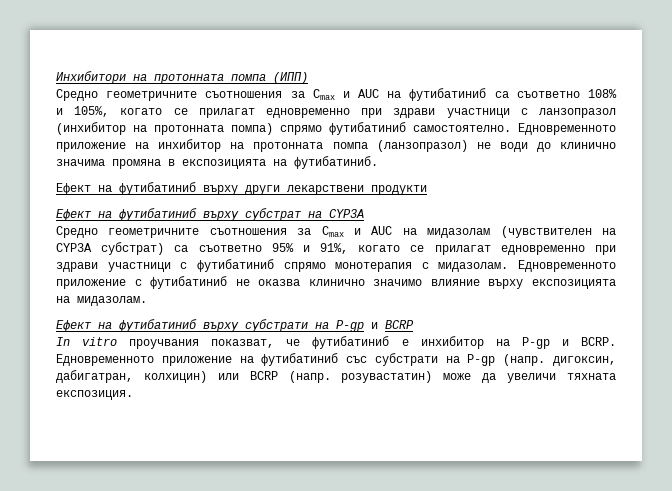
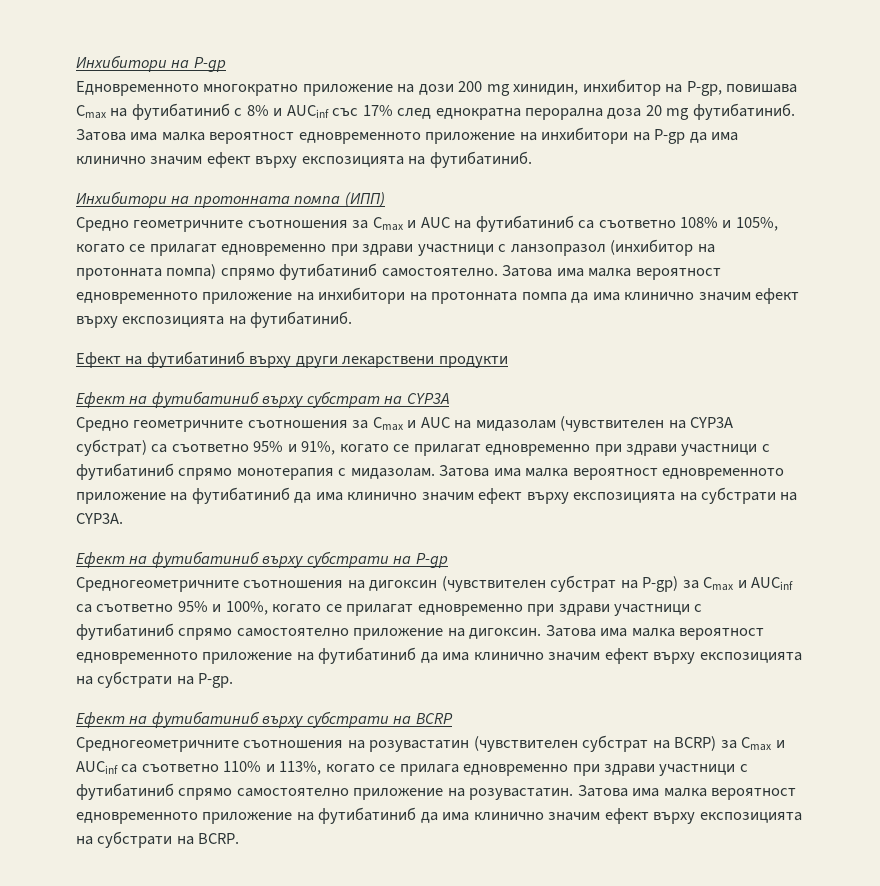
+ Инхибитори на P-gp
+ Едновременното многократно приложение на дози 200 mg хинидин, инхибитор на P-gp, повишава Cmax на футибатиниб с 8% и AUCinf със 17% след еднократна перорална доза 20 mg футибатиниб. Затова има малка вероятност едновременното приложение на инхибитори на P-gp да има клинично значим ефект върху експозицията на футибатиниб.
- Едновременното приложение на инхибитор на протонната помпа (ланзопразол) не води до клинично значима промяна в експозицията на футибатиниб.
+ Затова има малка вероятност едновременното приложение на инхибитори на протонната помпа да има клинично значим ефект върху експозицията на футибатиниб.
- Едновременното приложение с футибатиниб не оказва клинично значимо влияние върху експозицията на мидазолам.
+ Затова има малка вероятност едновременното приложение на футибатиниб да има клинично значим ефект върху експозицията на субстрати на CYP3A.
- Ефект на футибатиниб върху субстрати на P-gp и BCRP
- In vitro проучвания показват, че футибатиниб е инхибитор на P-gp и BCRP. Едновременното приложение на футибатиниб със субстрати на P-gp (напр. дигоксин, дабигатран, колхицин) или BCRP (напр. розувастатин) може да увеличи тяхната експозиция.
+ Ефект на футибатиниб върху субстрати на P-gp
+ Средногеометричните съотношения на дигоксин (чувствителен субстрат на P-gp) за Cmax и AUCinf са съответно 95% и 100%, когато се прилагат едновременно при здрави участници с футибатиниб спрямо самостоятелно приложение на дигоксин. Затова има малка вероятност едновременното приложение на футибатиниб да има клинично значим ефект върху експозицията на субстрати на P-gp.
+ Ефект на футибатиниб върху субстрати на BCRP
+ Средногеометричните съотношения на розувастатин (чувствителен субстрат на BCRP) за Cmax и AUCinf са съответно 110% и 113%, когато се прилага едновременно при здрави участници с футибатиниб спрямо самостоятелно приложение на розувастатин. Затова има малка вероятност едновременното приложение на футибатиниб да има клинично значим ефект върху експозицията на субстрати на BCRP.

